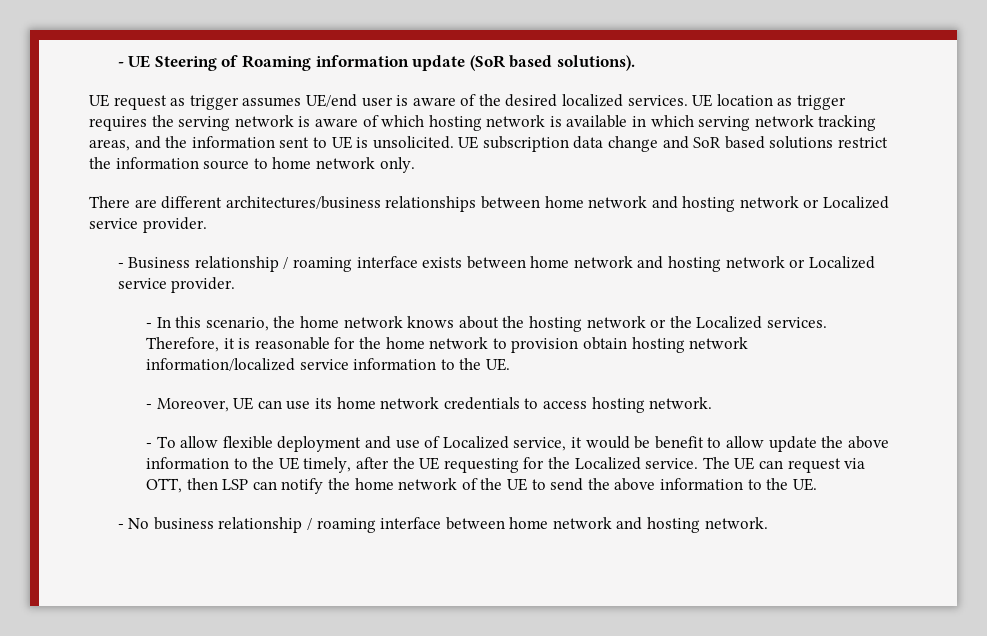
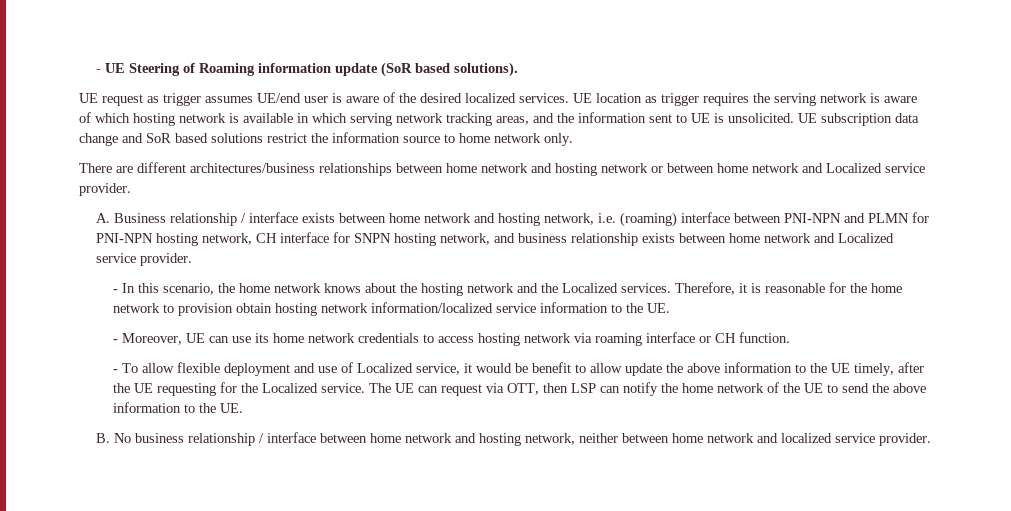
- There are different architectures/business relationships between home network and hosting network or Localized service provider.
- - Business relationship / roaming interface exists between home network and hosting network or Localized service provider.
+ There are different architectures/business relationships between home network and hosting network or between home network and Localized service provider.
+ A. Business relationship / interface exists between home network and hosting network, i.e. (roaming) interface between PNI-NPN and PLMN for PNI-NPN hosting network, CH interface for SNPN hosting network, and business relationship exists between home network and Localized service provider.
- - In this scenario, the home network knows about the hosting network or the Localized services.
+ - In this scenario, the home network knows about the hosting network and the Localized services.
- - Moreover, UE can use its home network credentials to access hosting network.
+ - Moreover, UE can use its home network credentials to access hosting network via roaming interface or CH function.
- - No business relationship / roaming interface between home network and hosting network.
+ B. No business relationship / interface between home network and hosting network, neither between home network and localized service provider.

